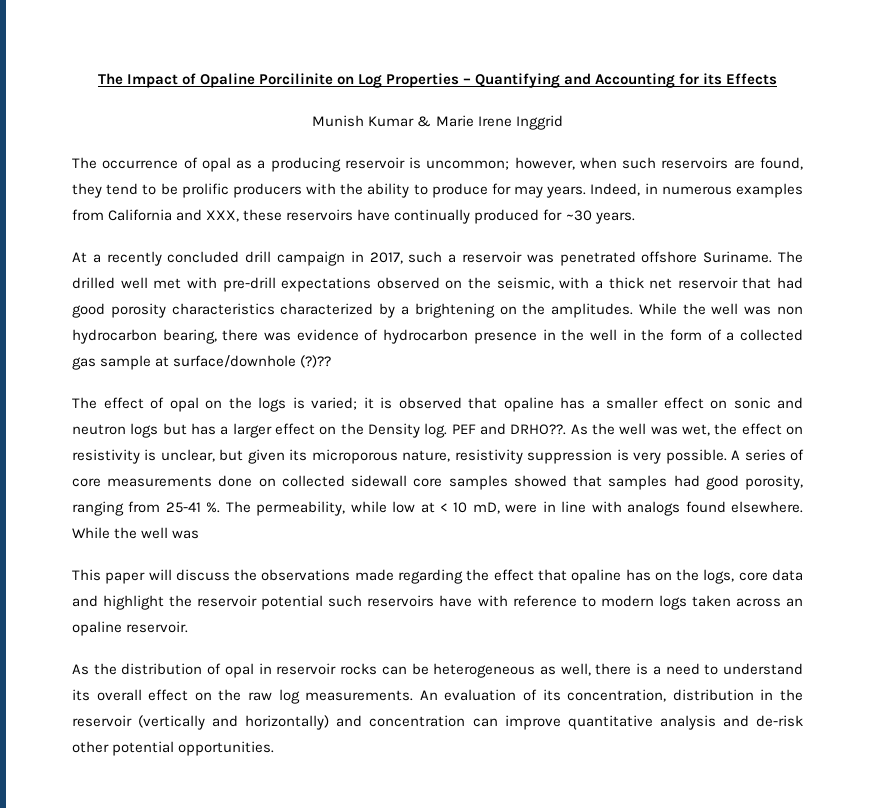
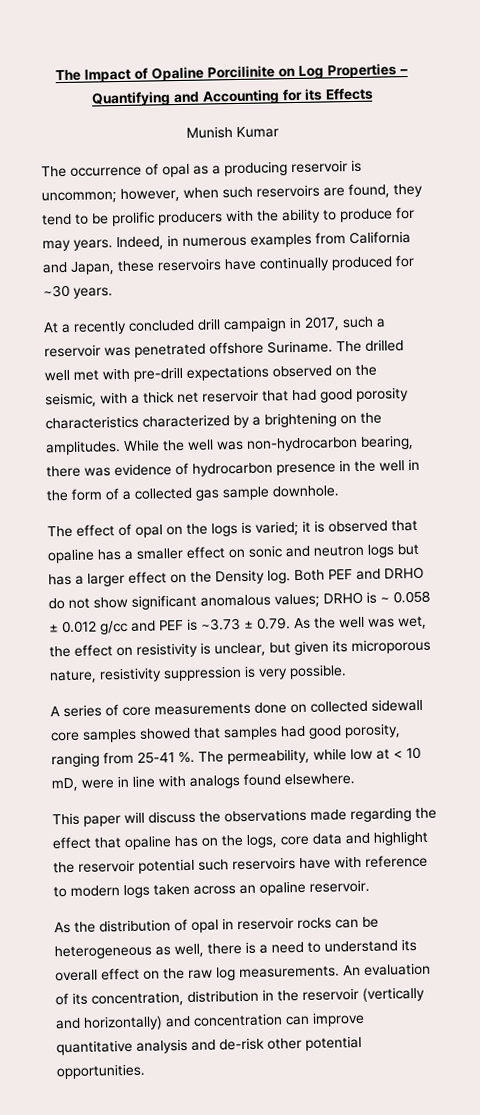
- Munish Kumar & Marie Irene Inggrid
+ Munish Kumar
- Indeed, in numerous examples from California and XXX, these reservoirs have continually produced for ~30 years.
+ Indeed, in numerous examples from California and Japan, these reservoirs have continually produced for ~30 years.
- While the well was non hydrocarbon bearing, there was evidence of hydrocarbon presence in the well in the form of a collected gas sample at surface/downhole (?)??
+ While the well was non-hydrocarbon bearing, there was evidence of hydrocarbon presence in the well in the form of a collected gas sample downhole.
- PEF and DRHO??. As the well was wet, the effect on resistivity is unclear, but given its microporous nature, resistivity suppression is very possible. A series of core measurements done on collected sidewall core samples showed that samples had good porosity, ranging from 25-41 %.
+ Both PEF and DRHO do not show significant anomalous values; DRHO is ~ 0.058 ± 0.012 g/cc and PEF is ~3.73 ± 0.79. As the well was wet, the effect on resistivity is unclear, but given its microporous nature, resistivity suppression is very possible.
+ A series of core measurements done on collected sidewall core samples showed that samples had good porosity, ranging from 25-41 %.
- The permeability, while low at < 10 mD, were in line with analogs found elsewhere. While the well was
+ The permeability, while low at < 10 mD, were in line with analogs found elsewhere.

